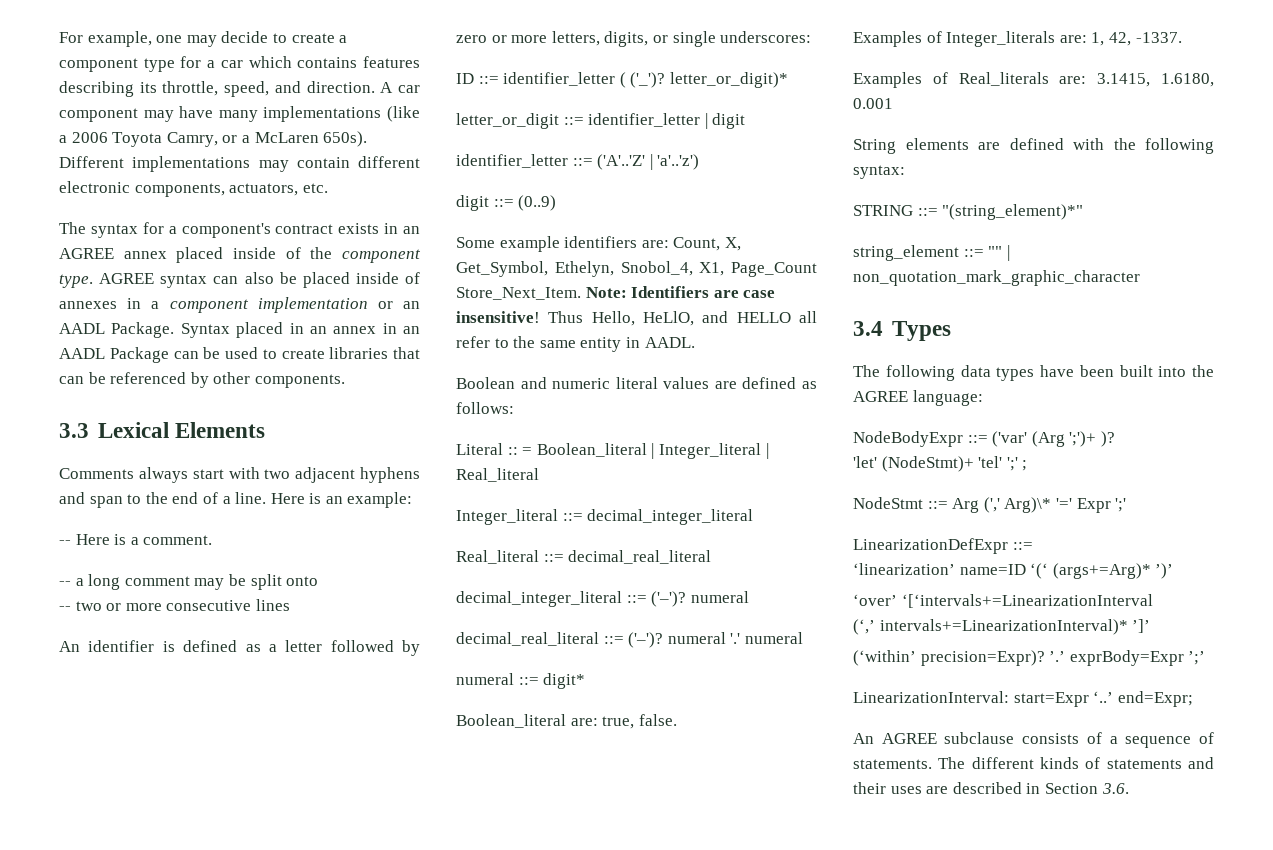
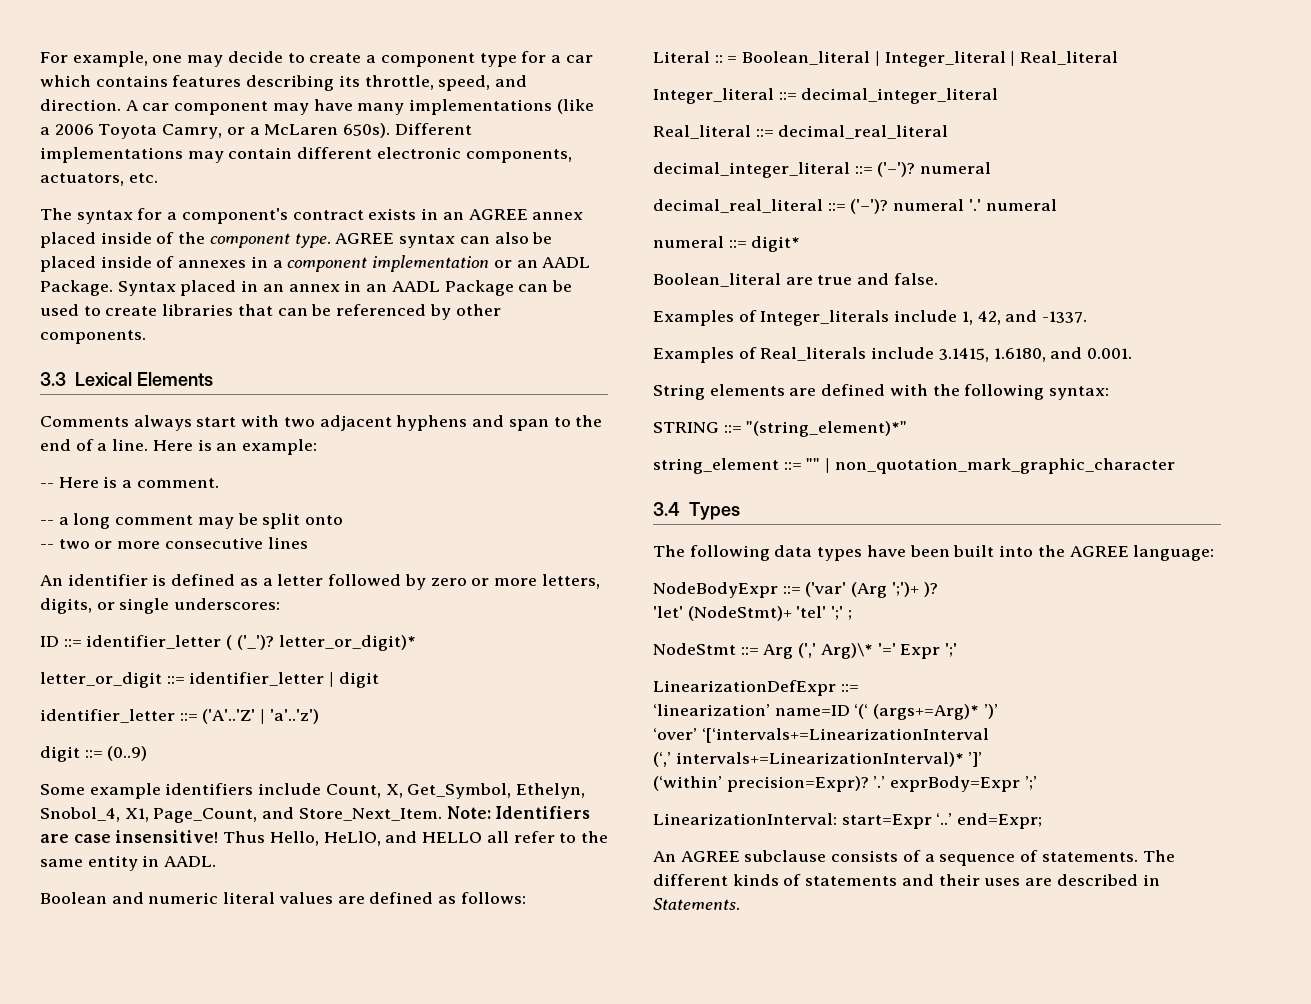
- Some example identifiers are: Count, X, Get_Symbol, Ethelyn, Snobol_4, X1, Page_Count Store_Next_Item.
+ Some example identifiers include Count, X, Get_Symbol, Ethelyn, Snobol_4, X1, Page_Count, and Store_Next_Item.
- Boolean_literal are: true, false.
+ Boolean_literal are true and false.
- Examples of Integer_literals are: 1, 42, -1337.
+ Examples of Integer_literals include 1, 42, and -1337.
- Examples of Real_literals are: 3.1415, 1.6180, 0.001
+ Examples of Real_literals include 3.1415, 1.6180, and 0.001.
- The different kinds of statements and their uses are described in Section 3.6.
+ The different kinds of statements and their uses are described in Statements.

